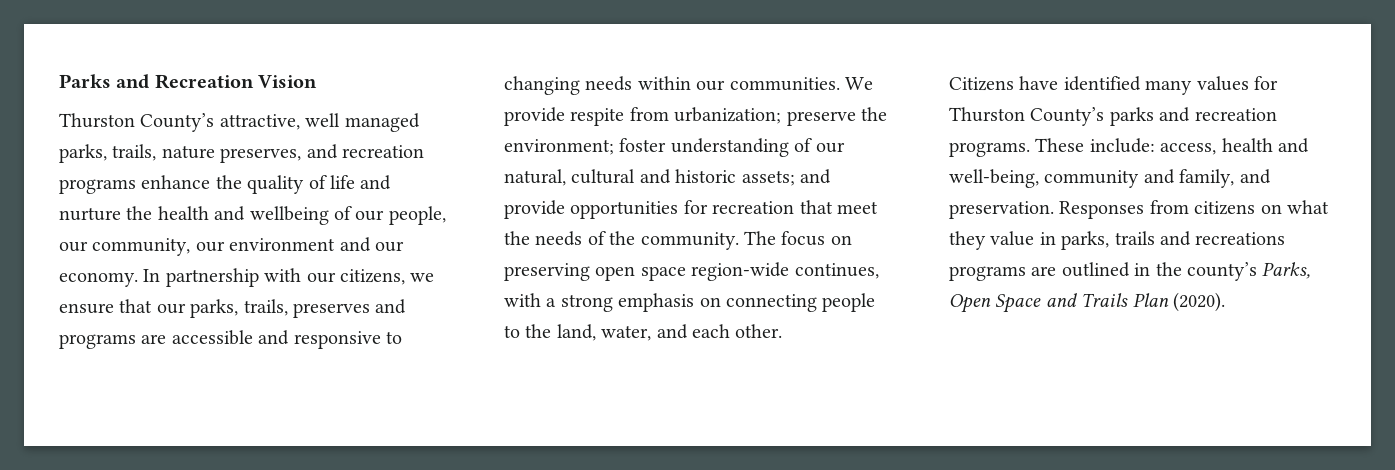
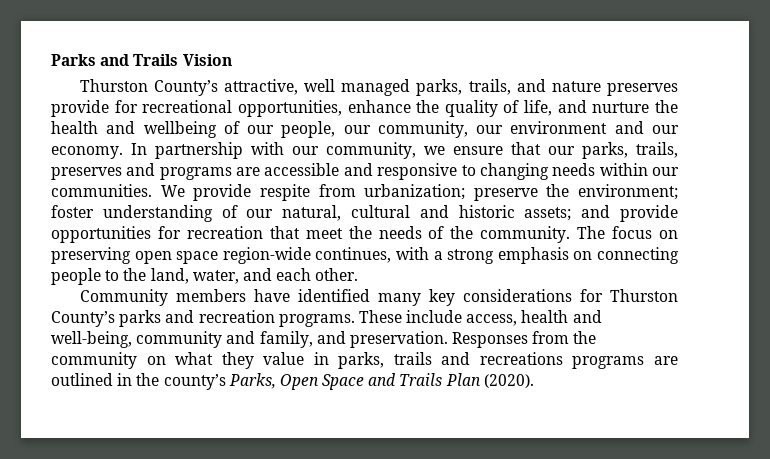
- Parks and Recreation Vision
+ Parks and Trails Vision
- Thurston County’s attractive, well managed parks, trails, nature preserves, and recreation programs enhance the quality of life and nurture the health and wellbeing of our people, our community, our environment and our economy.
+ Thurston County’s attractive, well managed parks, trails, and nature preserves provide for recreational opportunities, enhance the quality of life, and nurture the health and wellbeing of our people, our community, our environment and our economy.
- In partnership with our citizens, we ensure that our parks, trails, preserves and programs are accessible and responsive to changing needs within our communities.
+ In partnership with our community, we ensure that our parks, trails, preserves and programs are accessible and responsive to changing needs within our communities.
- Citizens have identified many values for Thurston County’s parks and recreation programs.
+ Community members have identified many key considerations for Thurston County’s parks and recreation programs.
- These include: access, health and well-being, community and family, and preservation.
+ These include access, health and well-being, community and family, and preservation.
- Responses from citizens on what they value in parks, trails and recreations programs are outlined in the county’s Parks, Open Space and Trails Plan (2020).
+ Responses from the community on what they value in parks, trails and recreations programs are outlined in the county’s Parks, Open Space and Trails Plan (2020).

